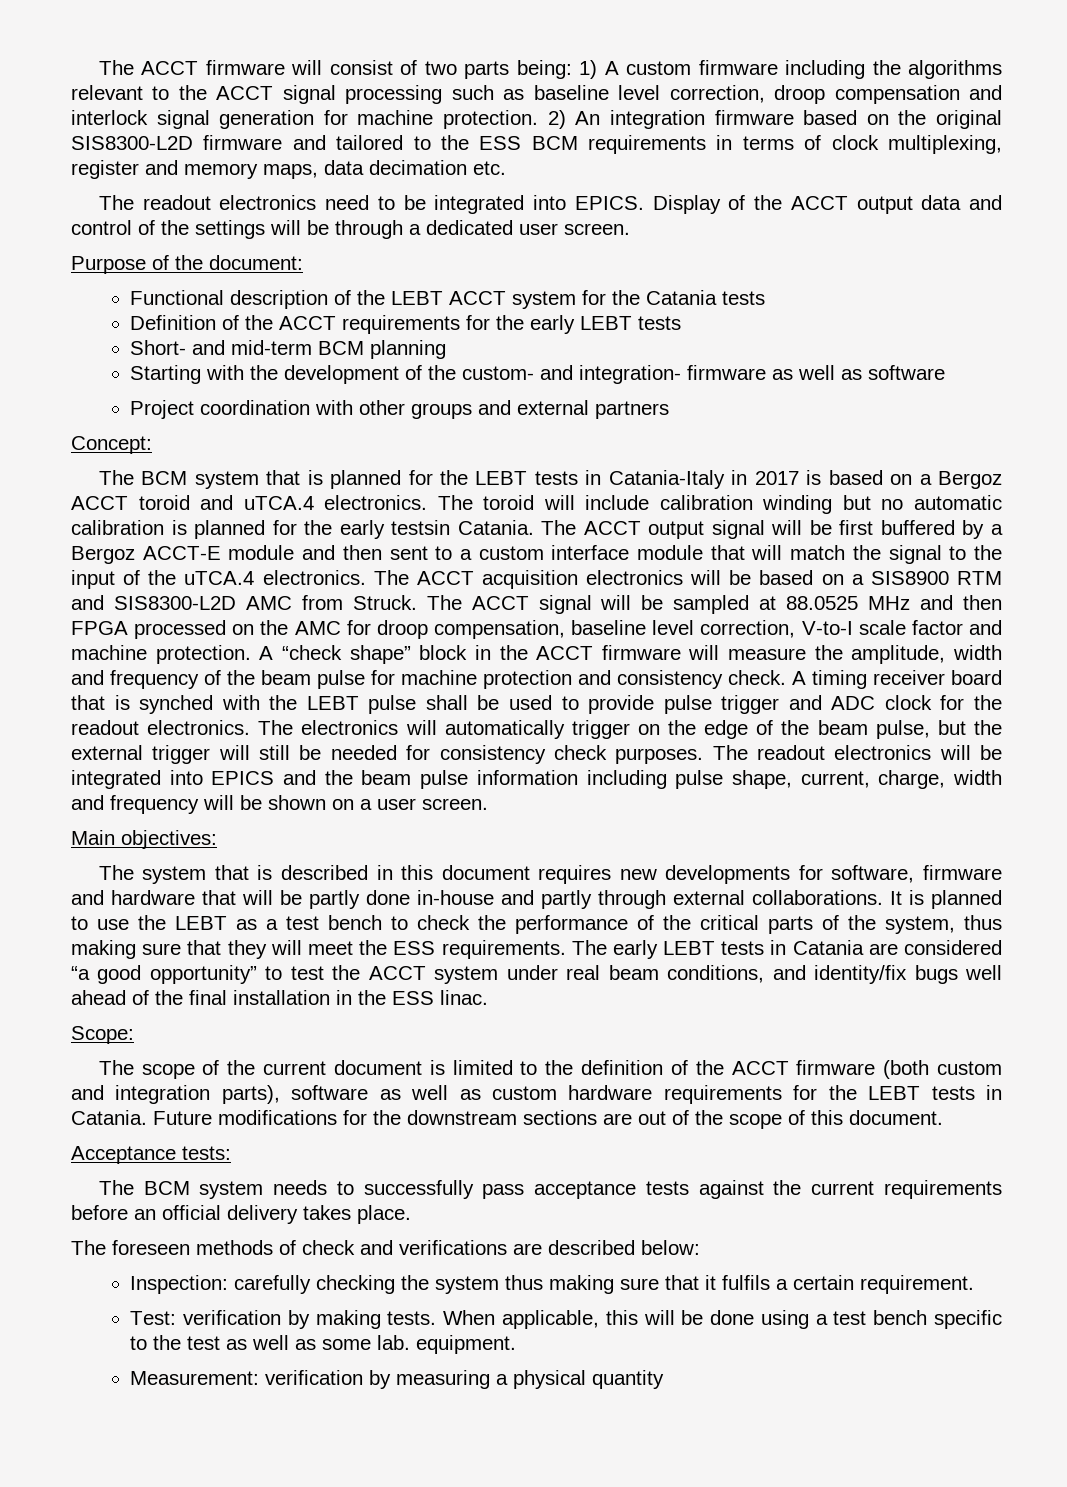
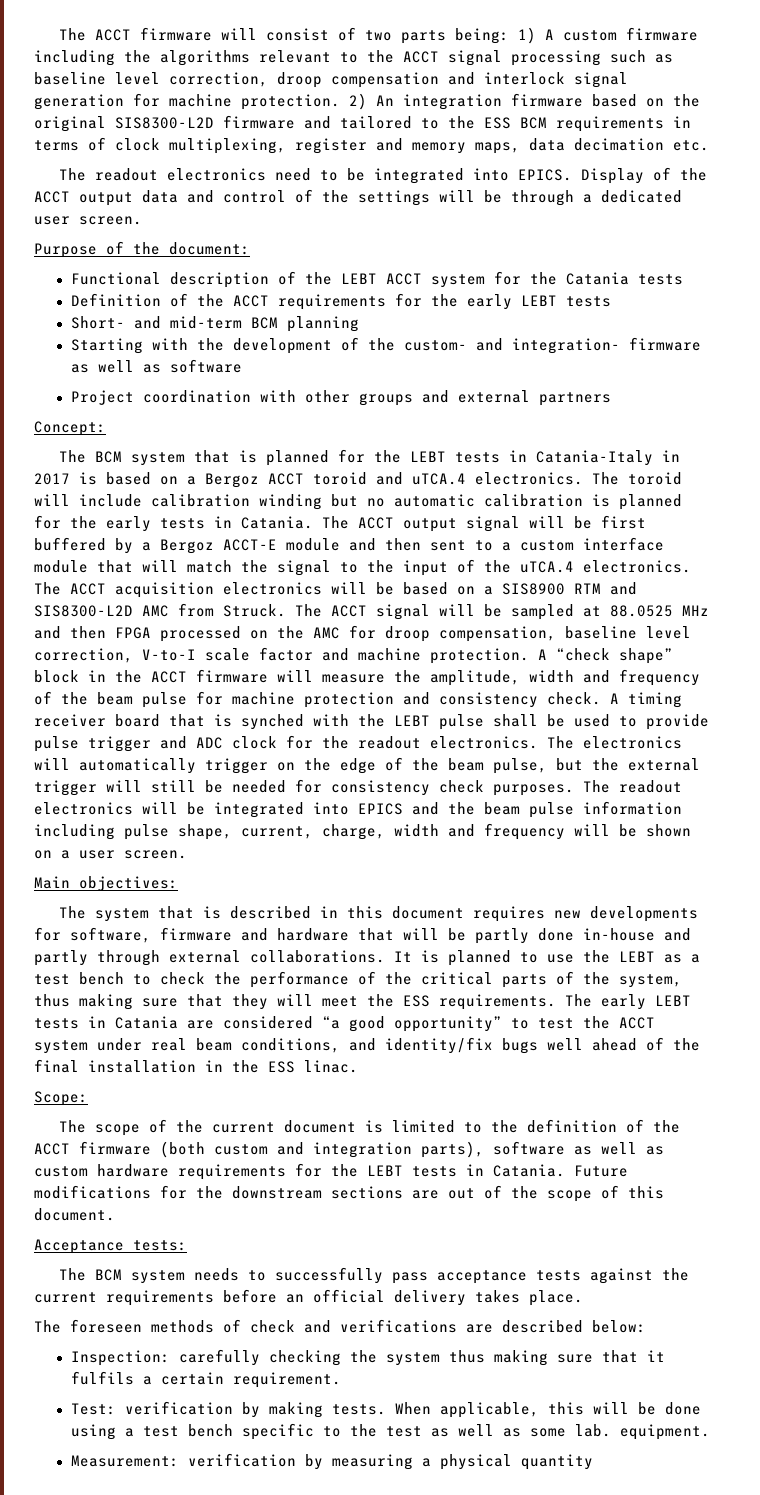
- The toroid will include calibration winding but no automatic calibration is planned for the early testsin Catania.
+ The toroid will include calibration winding but no automatic calibration is planned for the early tests in Catania.

